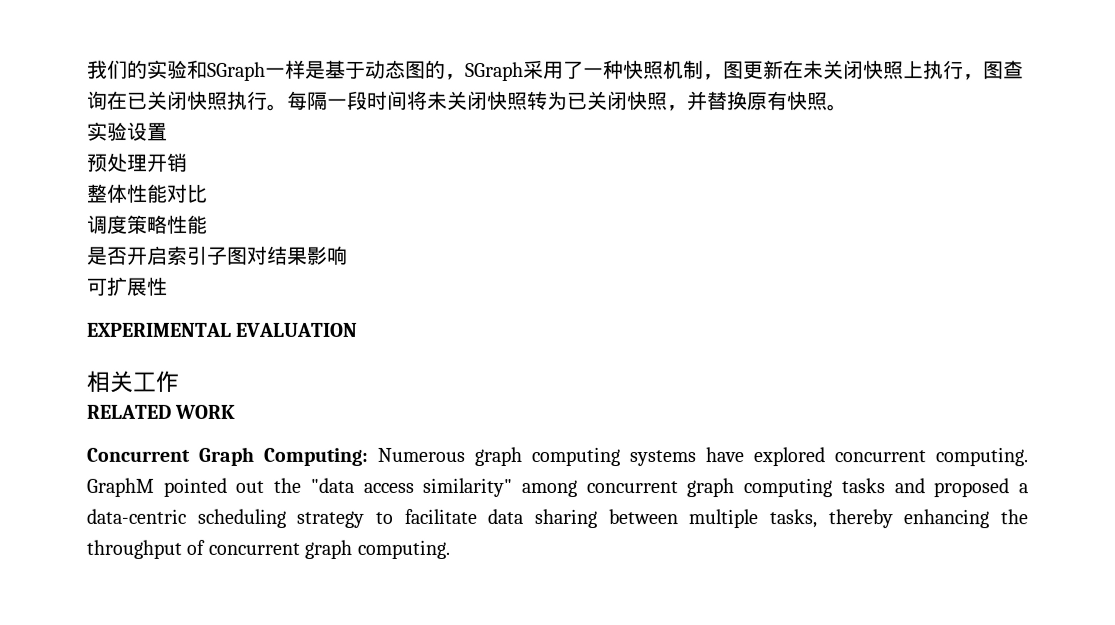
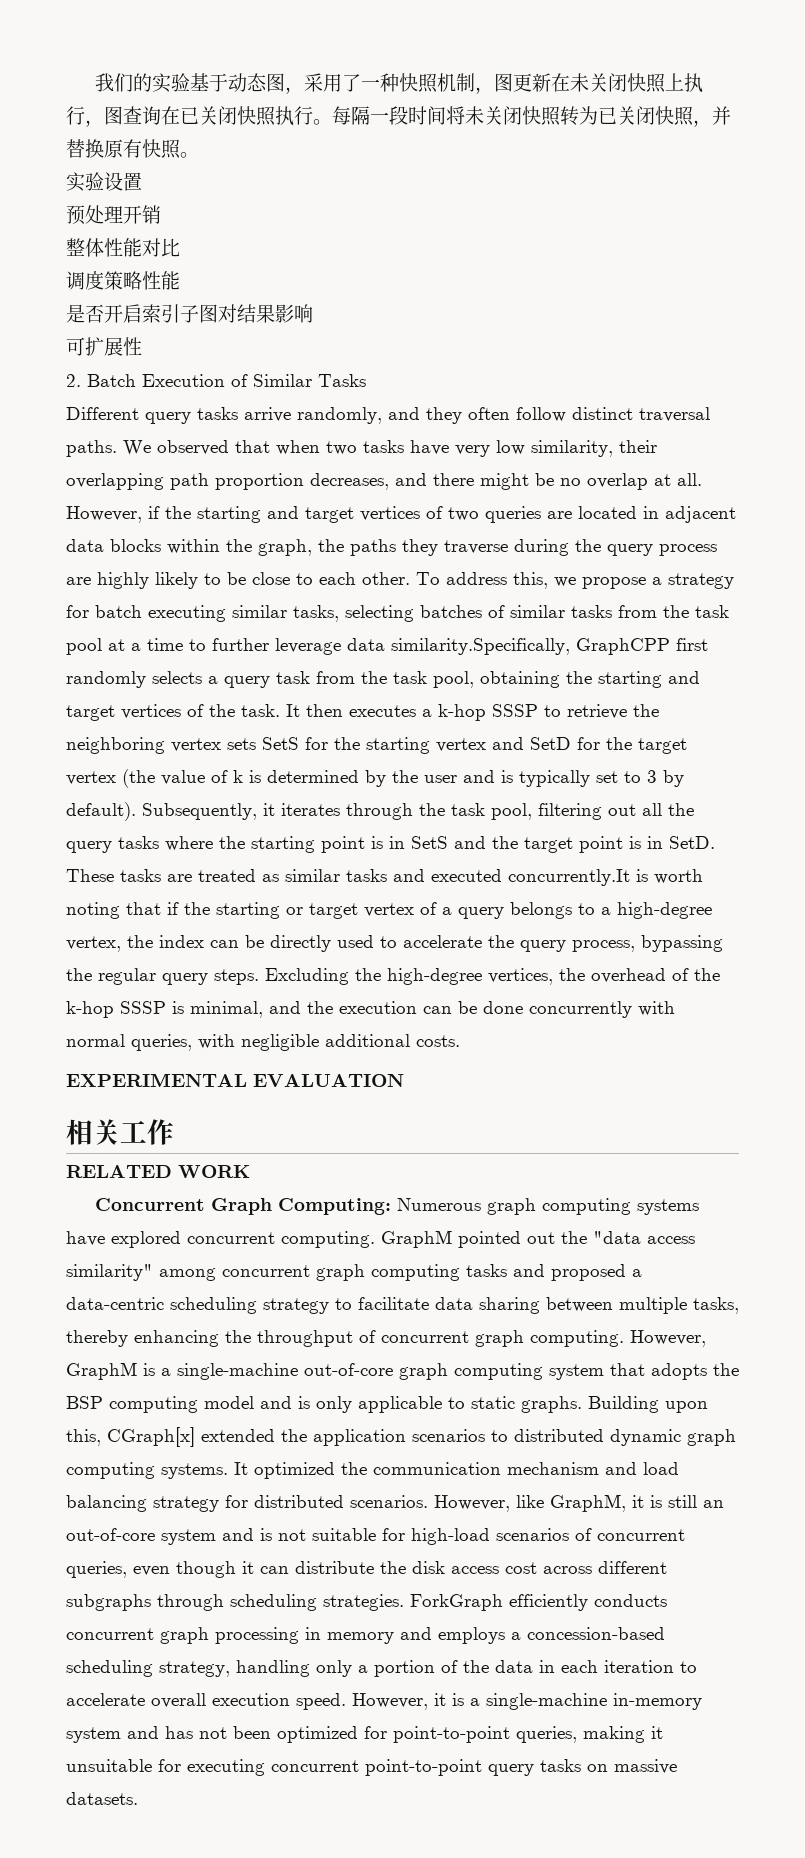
- 我们的实验和SGraph一样是基于动态图的，SGraph采用了一种快照机制，图更新在未关闭快照上执行，图查询在已关闭快照执行。
+ 我们的实验基于动态图，采用了一种快照机制，图更新在未关闭快照上执行，图查询在已关闭快照执行。
+ 2. Batch Execution of Similar Tasks
+ Different query tasks arrive randomly, and they often follow distinct traversal paths. We observed that when two tasks have very low similarity, their overlapping path proportion decreases, and there might be no overlap at all. However, if the starting and target vertices of two queries are located in adjacent data blocks within the graph, the paths they traverse during the query process are highly likely to be close to each other. To address this, we propose a strategy for batch executing similar tasks, selecting batches of similar tasks from the task pool at a time to further leverage data similarity.Specifically, GraphCPP first randomly selects a query task from the task pool, obtaining the starting and target vertices of the task. It then executes a k-hop SSSP to retrieve the neighboring vertex sets SetS for the starting vertex and SetD for the target vertex (the value of k is determined by the user and is typically set to 3 by default). Subsequently, it iterates through the task pool, filtering out all the query tasks where the starting point is in SetS and the target point is in SetD. These tasks are treated as similar tasks and executed concurrently.It is worth noting that if the starting or target vertex of a query belongs to a high-degree vertex, the index can be directly used to accelerate the query process, bypassing the regular query steps. Excluding the high-degree vertices, the overhead of the k-hop SSSP is minimal, and the execution can be done concurrently with normal queries, with negligible additional costs.
+ However, GraphM is a single-machine out-of-core graph computing system that adopts the BSP computing model and is only applicable to static graphs. Building upon this, CGraph[x] extended the application scenarios to distributed dynamic graph computing systems. It optimized the communication mechanism and load balancing strategy for distributed scenarios. However, like GraphM, it is still an out-of-core system and is not suitable for high-load scenarios of concurrent queries, even though it can distribute the disk access cost across different subgraphs through scheduling strategies. ForkGraph efficiently conducts concurrent graph processing in memory and employs a concession-based scheduling strategy, handling only a portion of the data in each iteration to accelerate overall execution speed. However, it is a single-machine in-memory system and has not been optimized for point-to-point queries, making it unsuitable for executing concurrent point-to-point query tasks on massive datasets.

